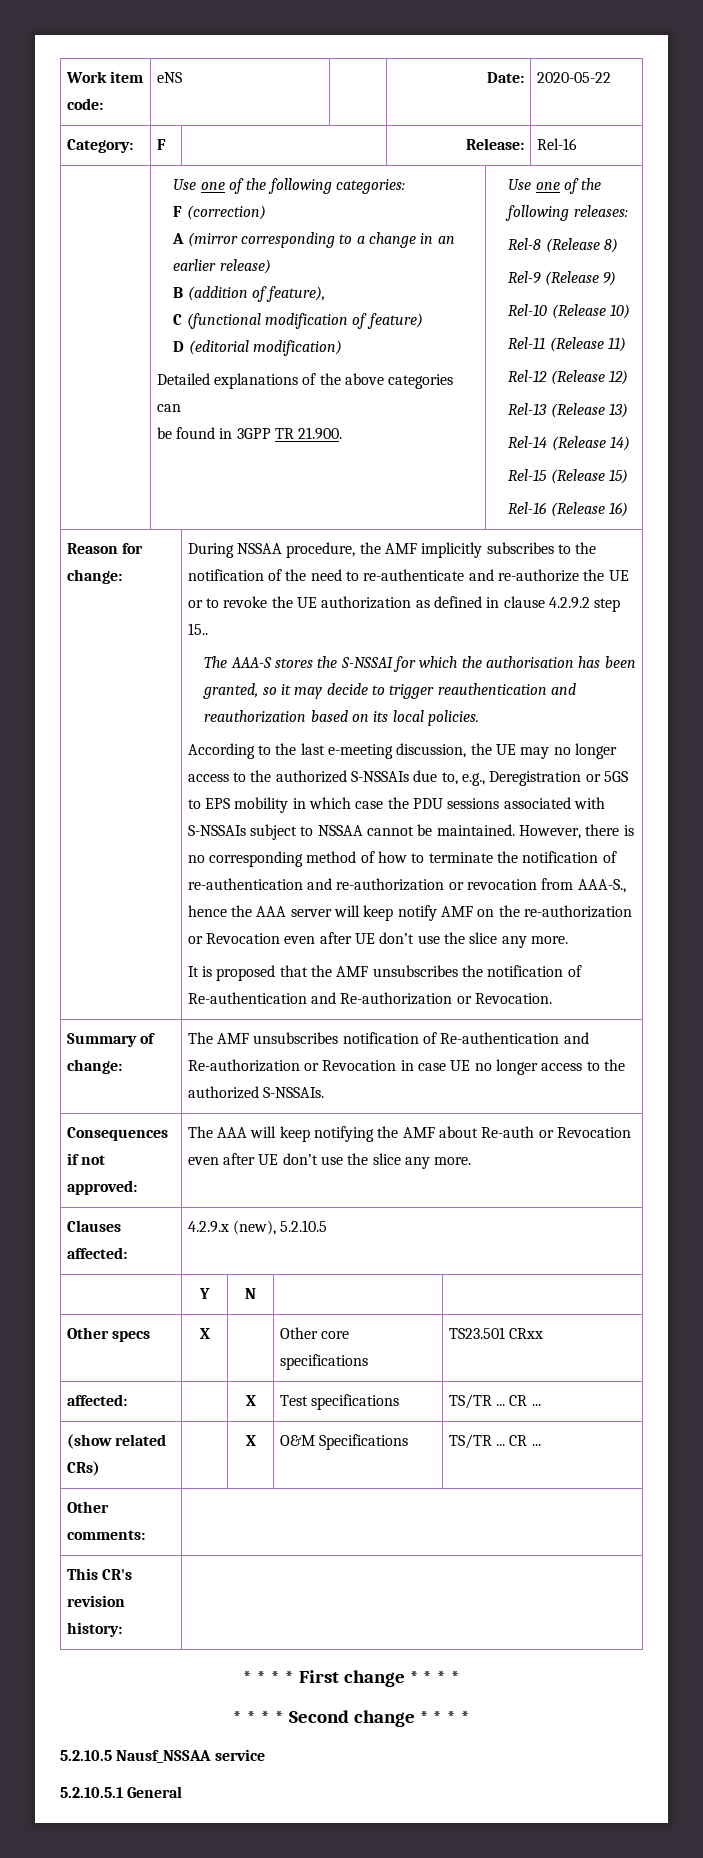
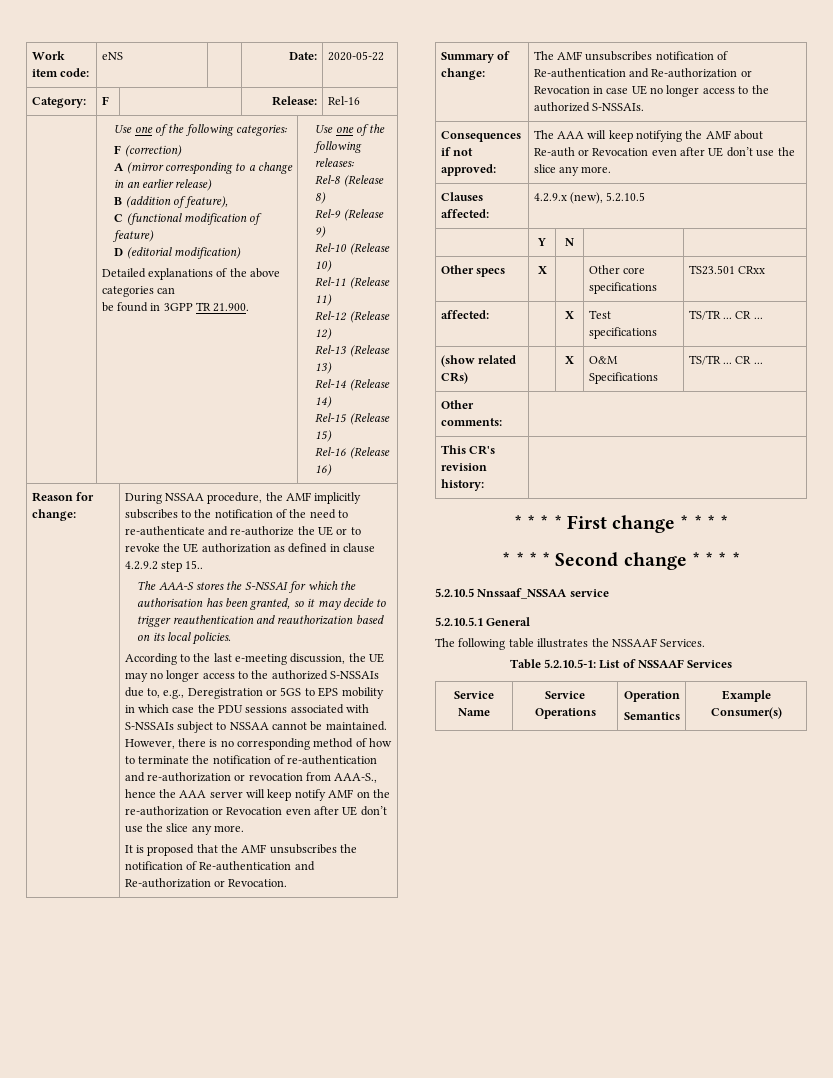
- 5.2.10.5 Nausf_NSSAA service
+ 5.2.10.5 Nnssaaf_NSSAA service
+ The following table illustrates the NSSAAF Services.
+ Table 5.2.10.5-1: List of NSSAAF Services
+ Service Name | Service Operations | Operation
+ Semantics | Example Consumer(s)

